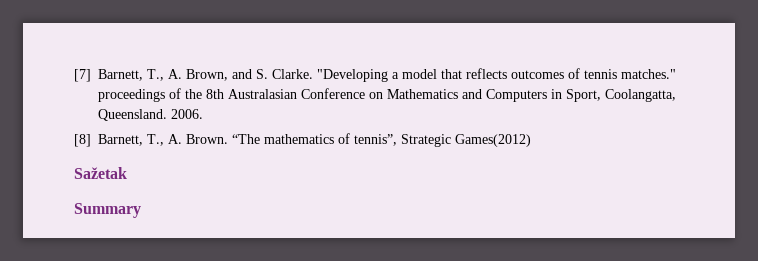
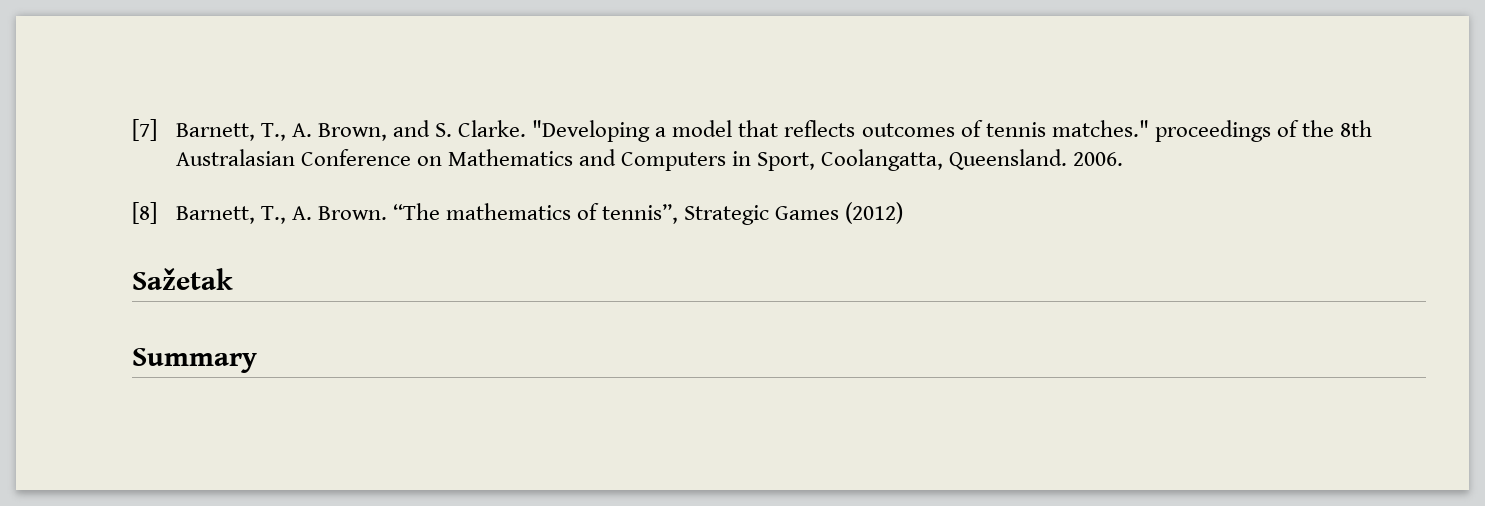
- “The mathematics of tennis”, Strategic Games(2012)
+ “The mathematics of tennis”, Strategic Games (2012)

